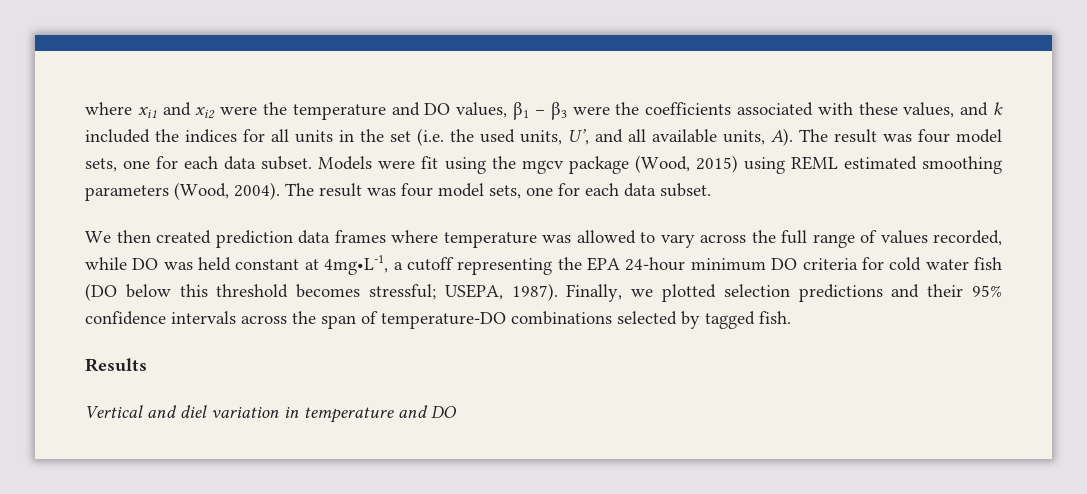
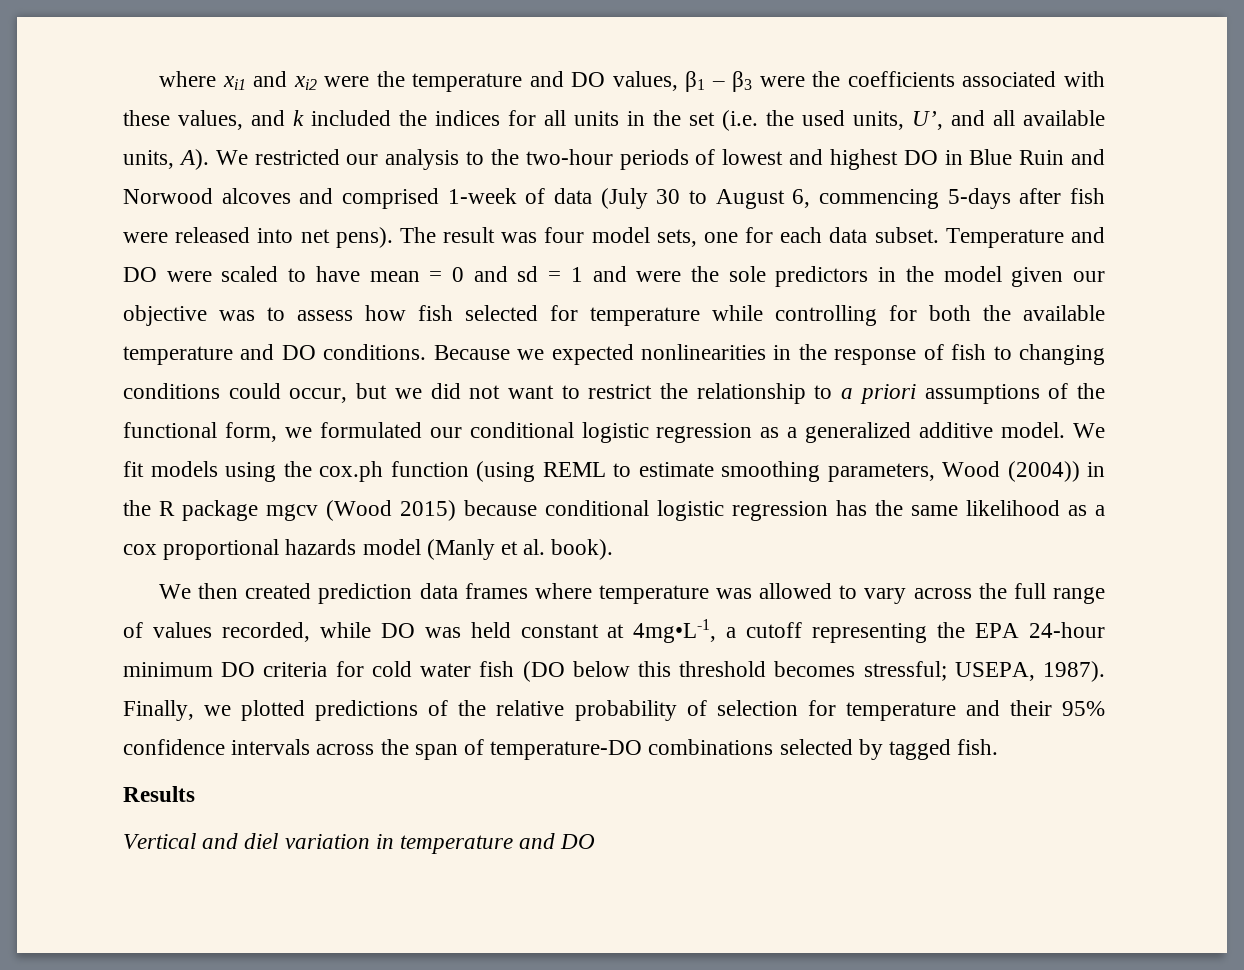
- where xi1 and xi2 were the temperature and DO values, β1 – β3 were the coefficients associated with these values, and k included the indices for all units in the set (i.e. the used units, U’, and all available units, A). The result was four model sets, one for each data subset.
+ where xi1 and xi2 were the temperature and DO values, β1 – β3 were the coefficients associated with these values, and k included the indices for all units in the set (i.e. the used units, U’, and all available units, A). We restricted our analysis to the two-hour periods of lowest and highest DO in Blue Ruin and Norwood alcoves and comprised 1-week of data (July 30 to August 6, commencing 5-days after fish were released into net pens). The result was four model sets, one for each data subset.
- Models were fit using the mgcv package (Wood, 2015) using REML estimated smoothing parameters (Wood, 2004). The result was four model sets, one for each data subset.
+ Temperature and DO were scaled to have mean = 0 and sd = 1 and were the sole predictors in the model given our objective was to assess how fish selected for temperature while controlling for both the available temperature and DO conditions. Because we expected nonlinearities in the response of fish to changing conditions could occur, but we did not want to restrict the relationship to a priori assumptions of the functional form, we formulated our conditional logistic regression as a generalized additive model. We fit models using the cox.ph function (using REML to estimate smoothing parameters, Wood (2004)) in the R package mgcv (Wood 2015) because conditional logistic regression has the same likelihood as a cox proportional hazards model (Manly et al. book).
- Finally, we plotted selection predictions and their 95% confidence intervals across the span of temperature-DO combinations selected by tagged fish.
+ Finally, we plotted predictions of the relative probability of selection for temperature and their 95% confidence intervals across the span of temperature-DO combinations selected by tagged fish.

